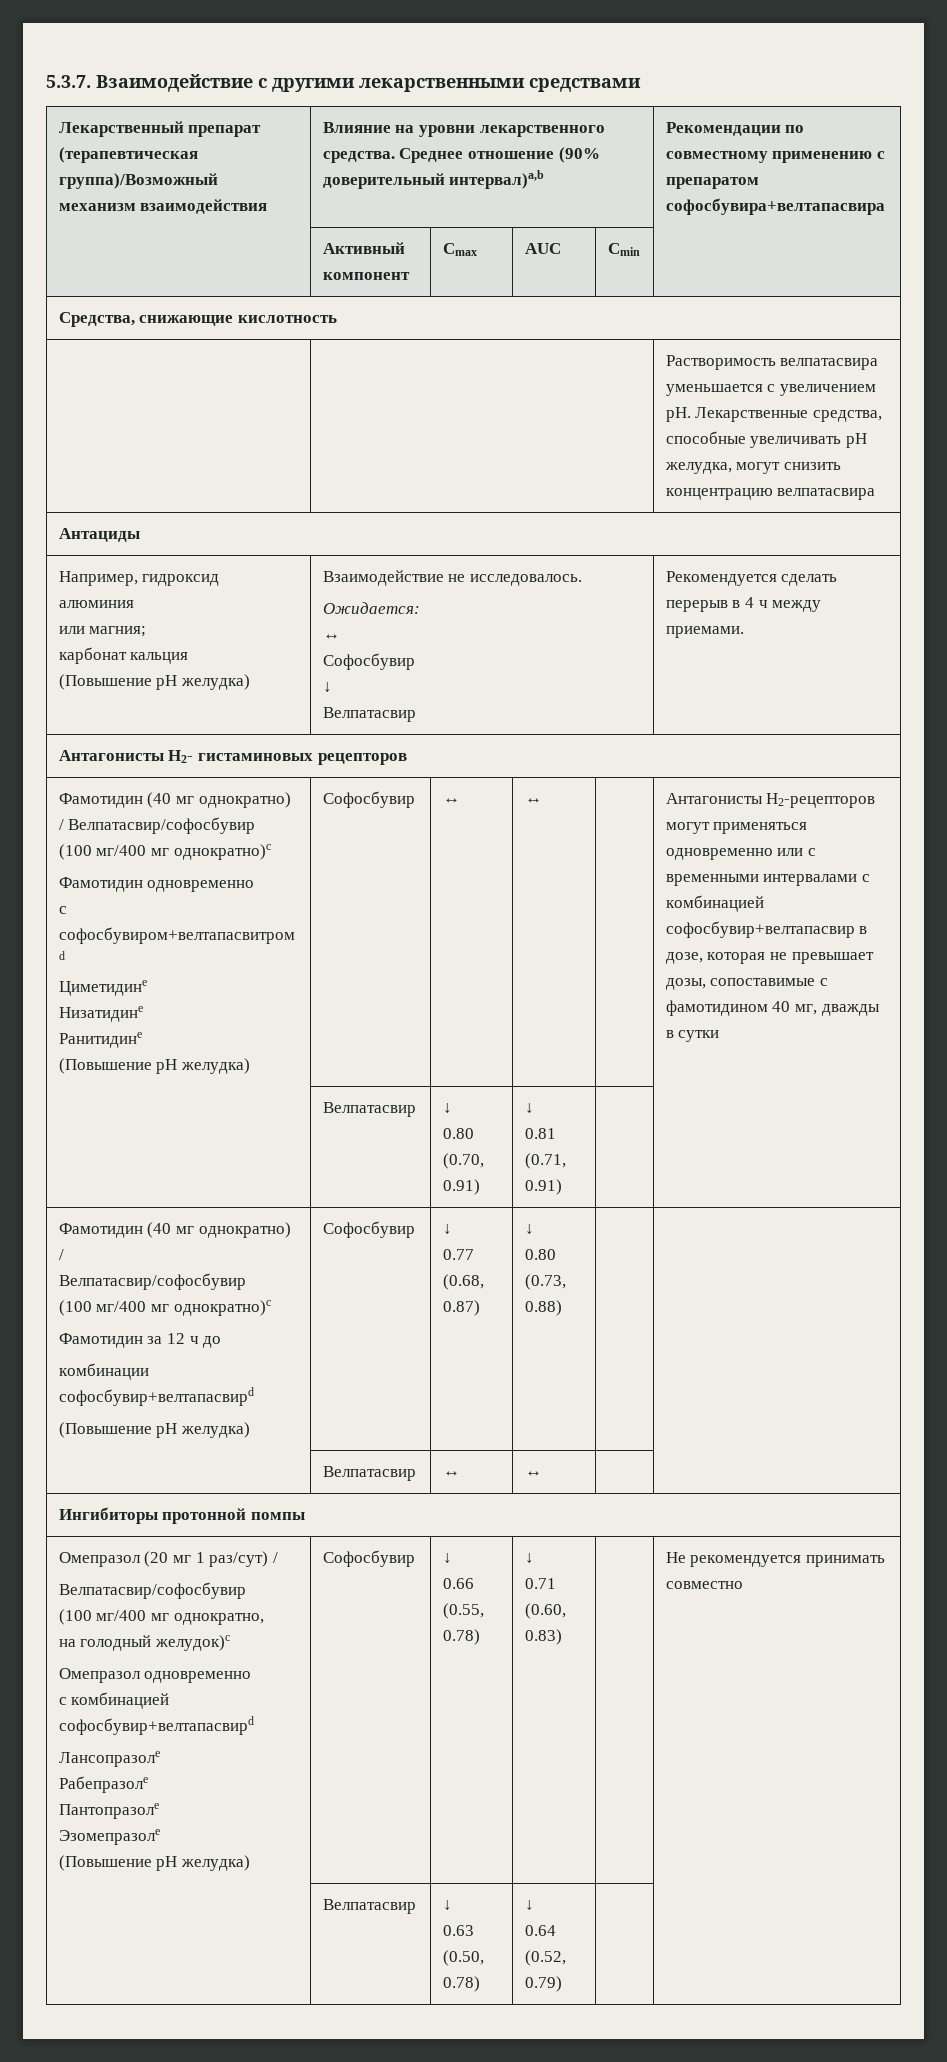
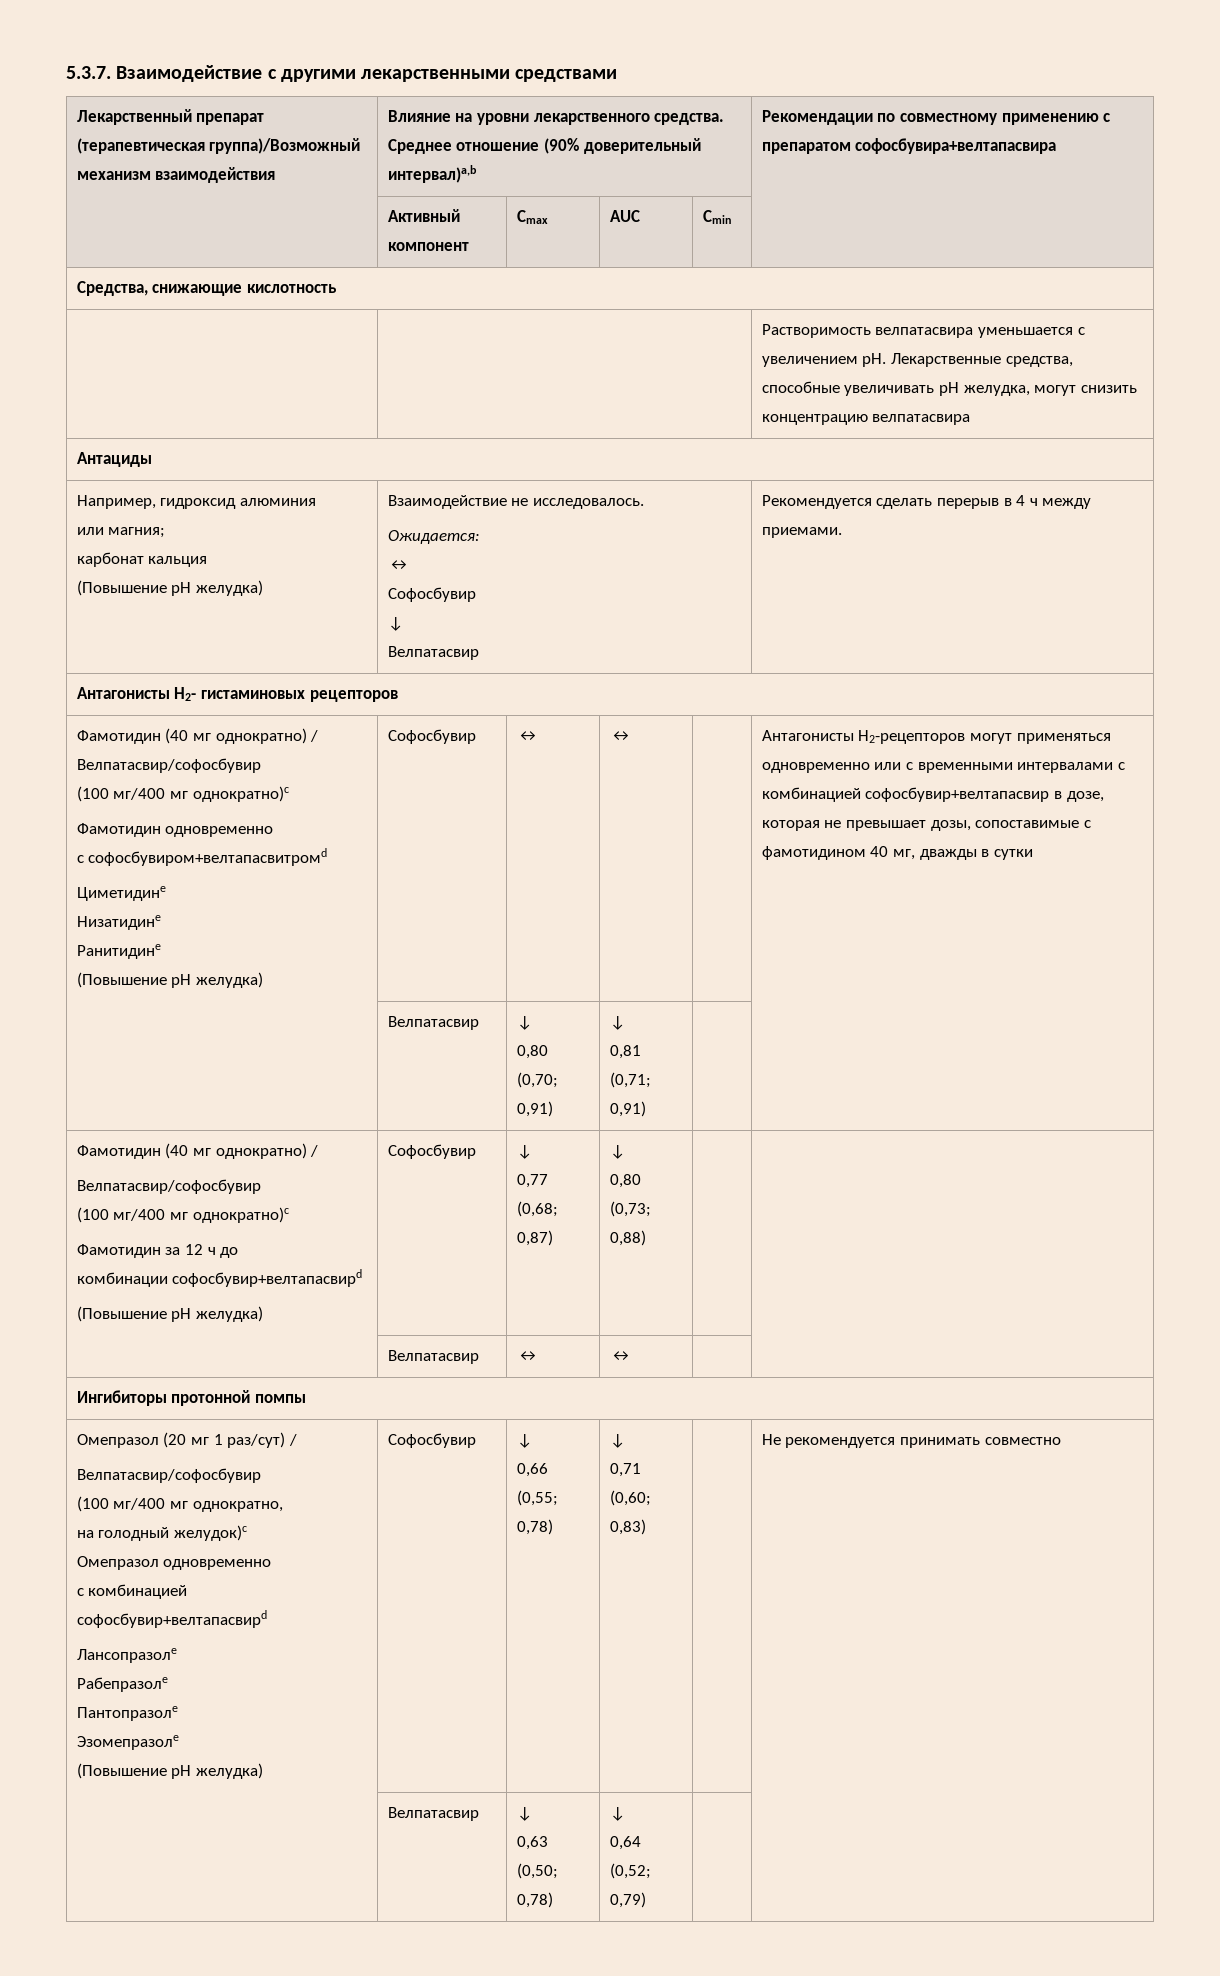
  Антагонисты H2-рецепторов могут применяться одновременно или с временными интервалами с комбинацией софосбувир+велтапасвир в дозе, которая не превышает дозы, сопоставимые с фамотидином 40 мг, дважды в сутки
  | Велпатасвир | ↓
- 0.80 (0.70, 0.91) | ↓
- 0.81 (0.71, 0.91) | |
+ 0,80 (0,70; 0,91) | ↓
+ 0,81 (0,71; 0,91) | |
  Фамотидин (40 мг однократно) /
  Велпатасвир/софосбувир
  (100 мг/400 мг однократно)c
  Фамотидин за 12 ч до
  комбинации софосбувир+велтапасвирd
  (Повышение pH желудка) | Софосбувир | ↓
- 0.77 (0.68, 0.87) | ↓
- 0.80 (0.73, 0.88) | |
+ 0,77 (0,68; 0,87) | ↓
+ 0,80 (0,73; 0,88) | |
  Омепразол (20 мг 1 раз/сут) /
  Велпатасвир/софосбувир
  (100 мг/400 мг однократно,
  на голодный желудок)с
  Омепразол одновременно
  с комбинацией софосбувир+велтапасвирd
  Лансопразолe
  Рабепразолe
  Пантопразолe
  Эзомепразолe
  (Повышение pH желудка) | Софосбувир | ↓
- 0.66 (0.55, 0.78) | ↓
- 0.71 (0.60, 0.83) | | Не рекомендуется принимать совместно
+ 0,66 (0,55; 0,78) | ↓
+ 0,71 (0,60; 0,83) | | Не рекомендуется принимать совместно
  | Велпатасвир | ↓
- 0.63 (0.50, 0.78) | ↓
- 0.64 (0.52, 0.79) | |
+ 0,63 (0,50; 0,78) | ↓
+ 0,64 (0,52; 0,79) | |

